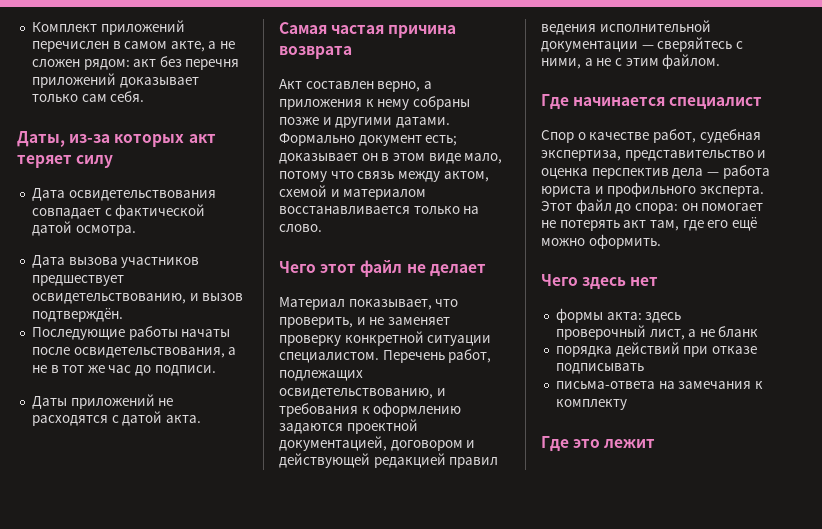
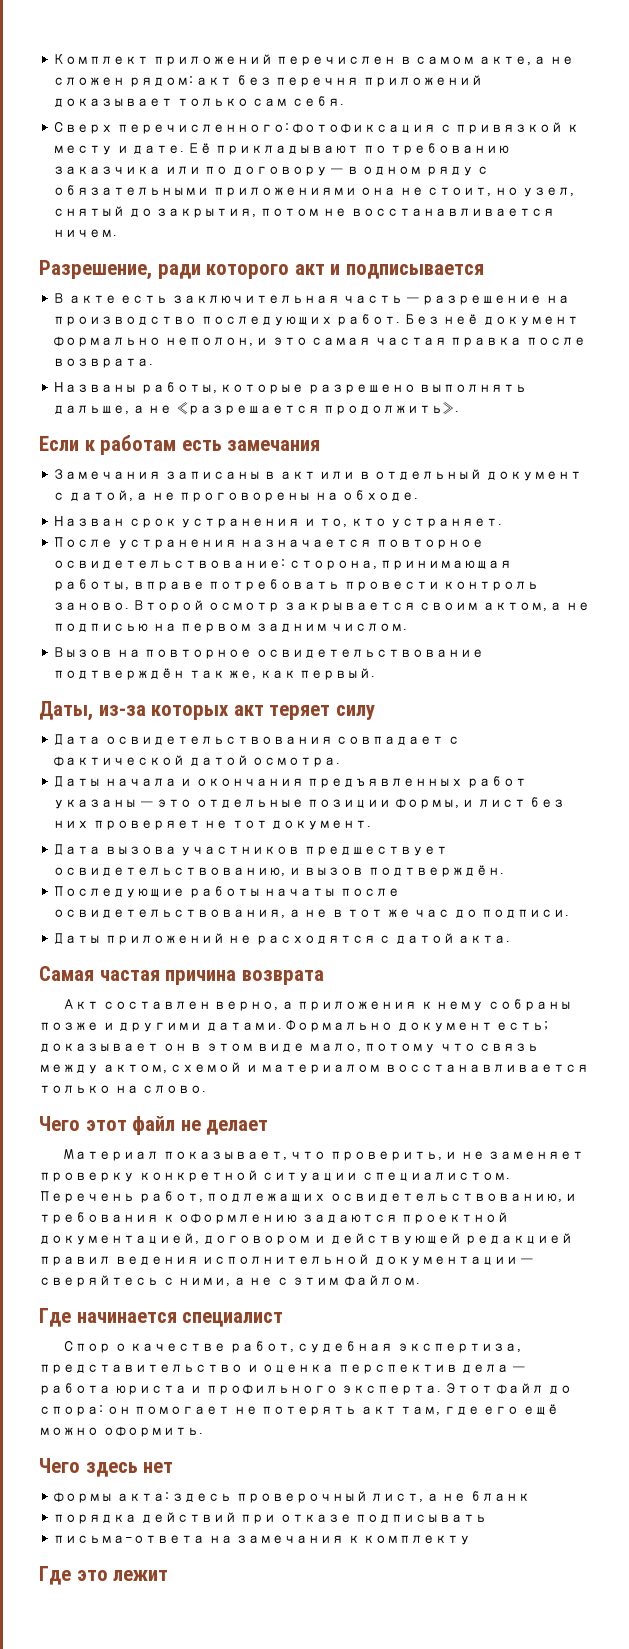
+ Сверх перечисленного: фотофиксация с привязкой к месту и дате. Её прикладывают по требованию заказчика или по договору — в одном ряду с обязательными приложениями она не стоит, но узел, снятый до закрытия, потом не восстанавливается ничем.
+ Разрешение, ради которого акт и подписывается
+ В акте есть заключительная часть — разрешение на производство последующих работ. Без неё документ формально неполон, и это самая частая правка после возврата.
+ Названы работы, которые разрешено выполнять дальше, а не «разрешается продолжить».
+ Если к работам есть замечания
+ Замечания записаны в акт или в отдельный документ с датой, а не проговорены на обходе.
+ Назван срок устранения и то, кто устраняет.
+ После устранения назначается повторное освидетельствование: сторона, принимающая работы, вправе потребовать провести контроль заново. Второй осмотр закрывается своим актом, а не подписью на первом задним числом.
+ Вызов на повторное освидетельствование подтверждён так же, как первый.
+ Даты начала и окончания предъявленных работ указаны — это отдельные позиции формы, и лист без них проверяет не тот документ.

